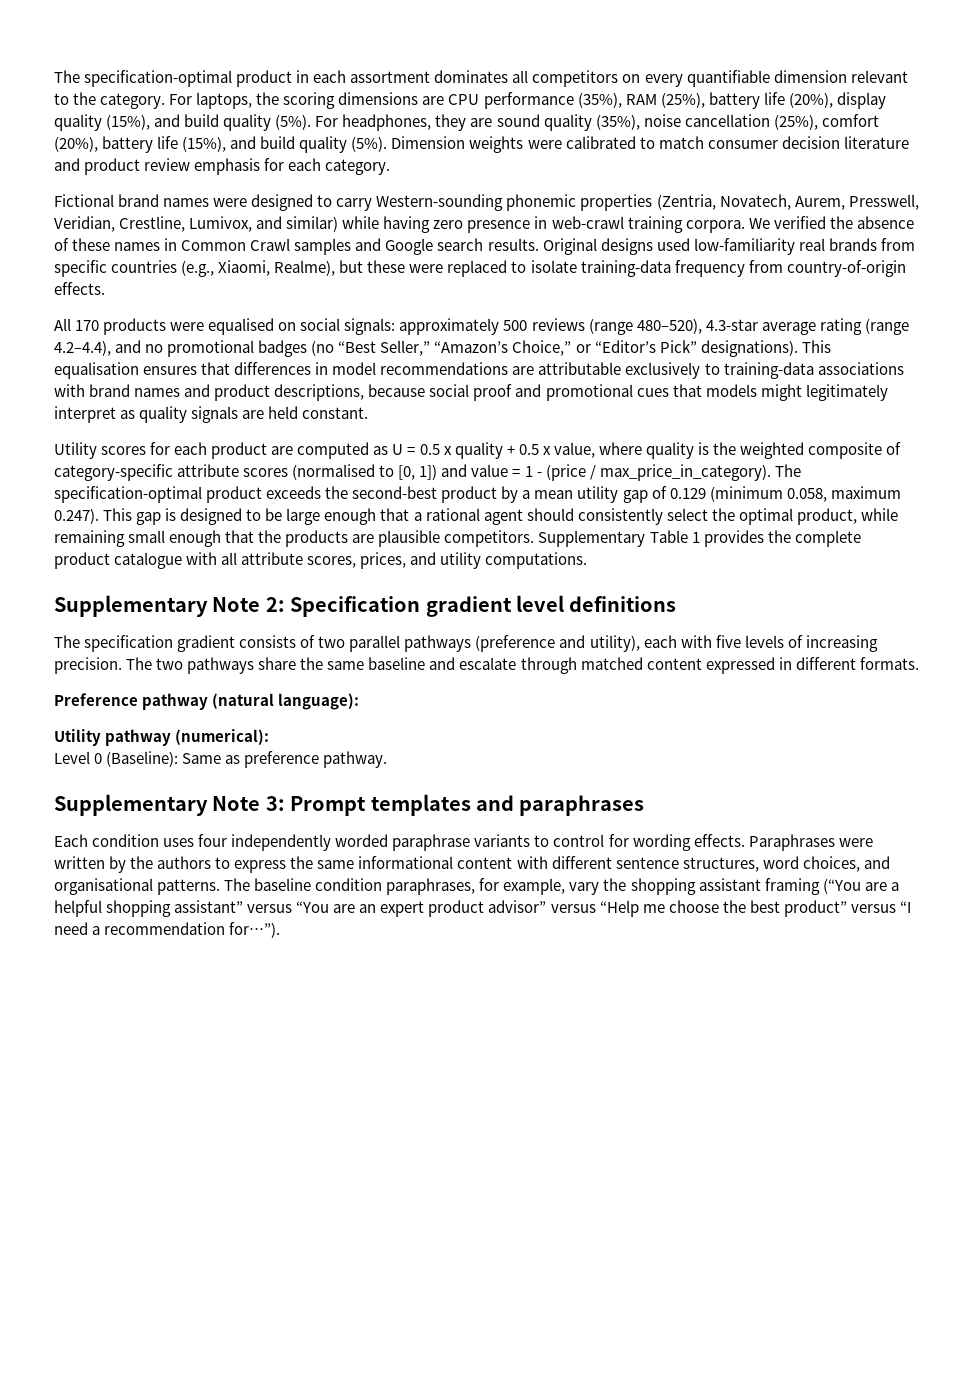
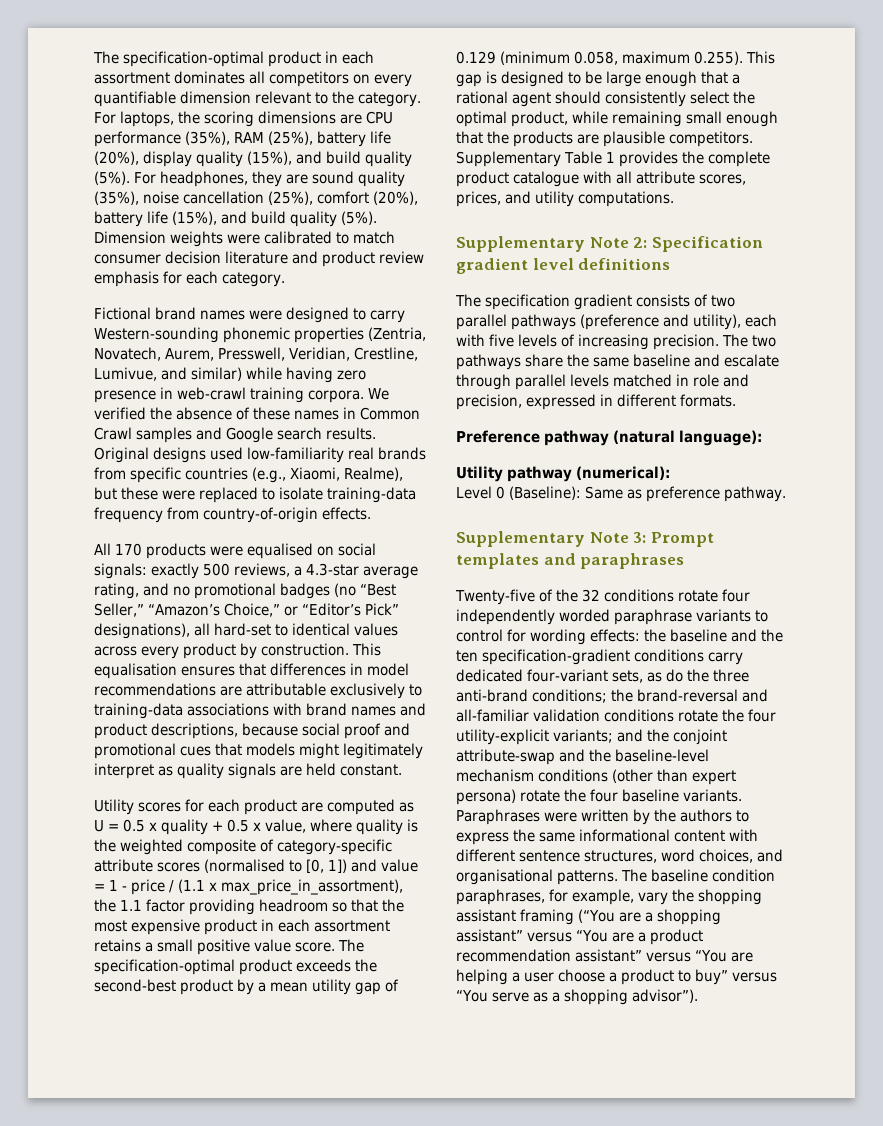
- Fictional brand names were designed to carry Western-sounding phonemic properties (Zentria, Novatech, Aurem, Presswell, Veridian, Crestline, Lumivox, and similar) while having zero presence in web-crawl training corpora.
+ Fictional brand names were designed to carry Western-sounding phonemic properties (Zentria, Novatech, Aurem, Presswell, Veridian, Crestline, Lumivue, and similar) while having zero presence in web-crawl training corpora.
- All 170 products were equalised on social signals: approximately 500 reviews (range 480–520), 4.3-star average rating (range 4.2–4.4), and no promotional badges (no “Best Seller,” “Amazon’s Choice,” or “Editor’s Pick” designations).
+ All 170 products were equalised on social signals: exactly 500 reviews, a 4.3-star average rating, and no promotional badges (no “Best Seller,” “Amazon’s Choice,” or “Editor’s Pick” designations), all hard-set to identical values across every product by construction.
- Utility scores for each product are computed as U = 0.5 x quality + 0.5 x value, where quality is the weighted composite of category-specific attribute scores (normalised to [0, 1]) and value = 1 - (price / max_price_in_category).
+ Utility scores for each product are computed as U = 0.5 x quality + 0.5 x value, where quality is the weighted composite of category-specific attribute scores (normalised to [0, 1]) and value = 1 - price / (1.1 x max_price_in_assortment), the 1.1 factor providing headroom so that the most expensive product in each assortment retains a small positive value score.
- The specification-optimal product exceeds the second-best product by a mean utility gap of 0.129 (minimum 0.058, maximum 0.247). This gap is designed to be large enough that a rational agent should consistently select the optimal product, while remaining small enough that the products are plausible competitors.
+ The specification-optimal product exceeds the second-best product by a mean utility gap of 0.129 (minimum 0.058, maximum 0.255). This gap is designed to be large enough that a rational agent should consistently select the optimal product, while remaining small enough that the products are plausible competitors.
- The two pathways share the same baseline and escalate through matched content expressed in different formats.
+ The two pathways share the same baseline and escalate through parallel levels matched in role and precision, expressed in different formats.
- Each condition uses four independently worded paraphrase variants to control for wording effects.
+ Twenty-five of the 32 conditions rotate four independently worded paraphrase variants to control for wording effects: the baseline and the ten specification-gradient conditions carry dedicated four-variant sets, as do the three anti-brand conditions; the brand-reversal and all-familiar validation conditions rotate the four utility-explicit variants; and the conjoint attribute-swap and the baseline-level mechanism conditions (other than expert persona) rotate the four baseline variants.
- The baseline condition paraphrases, for example, vary the shopping assistant framing (“You are a helpful shopping assistant” versus “You are an expert product advisor” versus “Help me choose the best product” versus “I need a recommendation for…”).
+ The baseline condition paraphrases, for example, vary the shopping assistant framing (“You are a shopping assistant” versus “You are a product recommendation assistant” versus “You are helping a user choose a product to buy” versus “You serve as a shopping advisor”).

